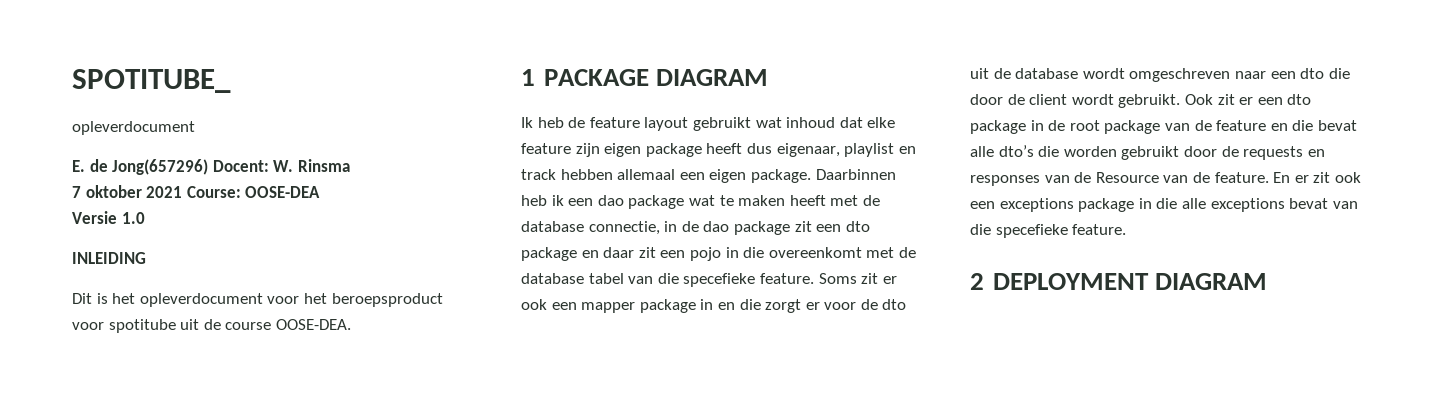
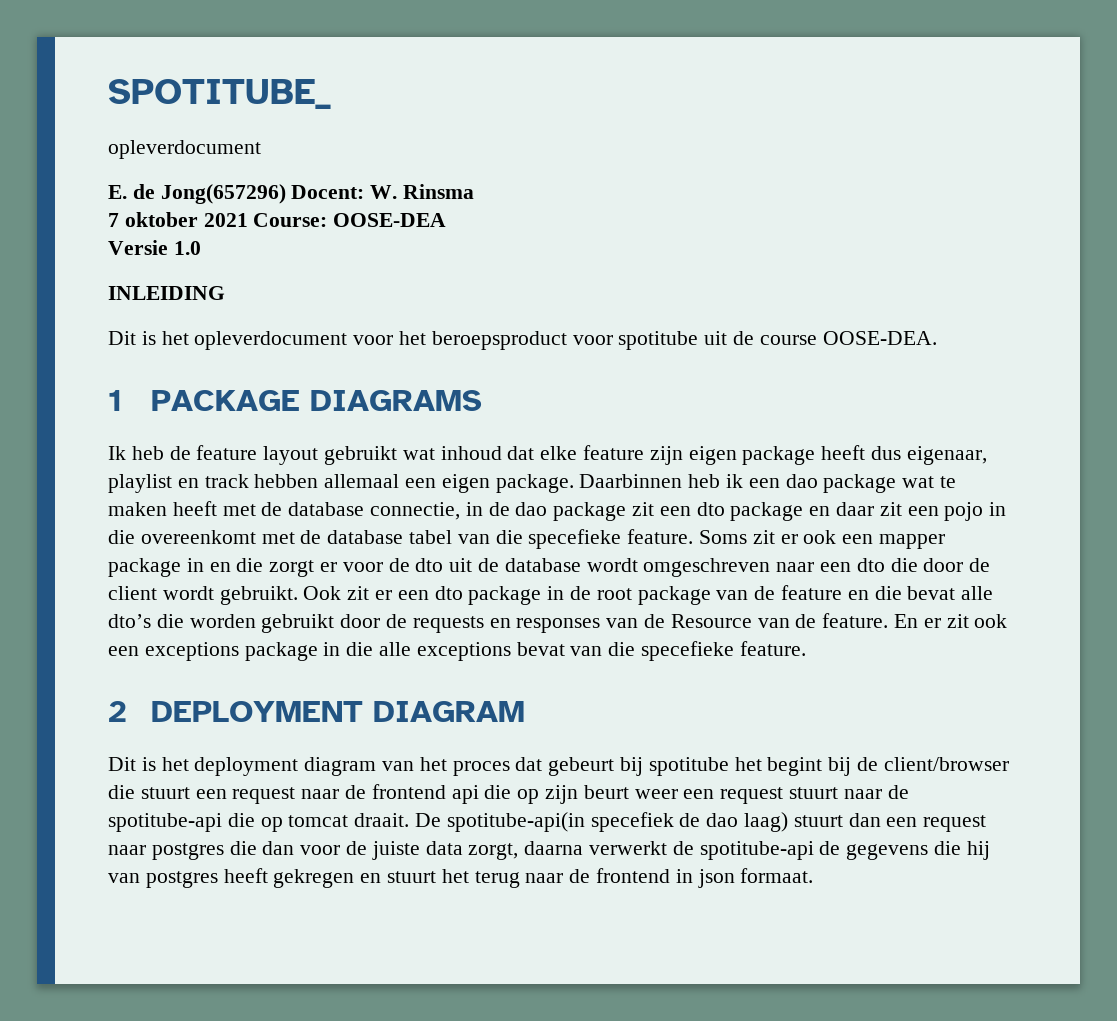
- 1 PACKAGE DIAGRAM
+ 1 PACKAGE DIAGRAMS
+ Dit is het deployment diagram van het proces dat gebeurt bij spotitube het begint bij de client/browser die stuurt een request naar de frontend api die op zijn beurt weer een request stuurt naar de spotitube-api die op tomcat draait. De spotitube-api(in specefiek de dao laag) stuurt dan een request naar postgres die dan voor de juiste data zorgt, daarna verwerkt de spotitube-api de gegevens die hij van postgres heeft gekregen en stuurt het terug naar de frontend in json formaat.

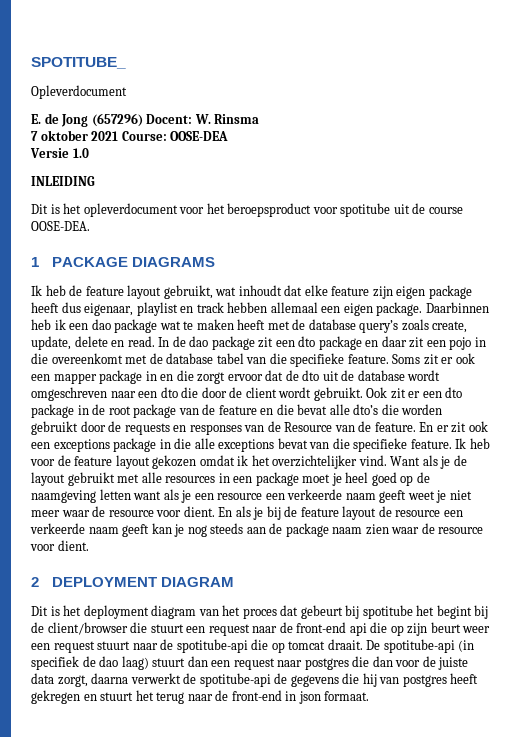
  SPOTITUBE_
- opleverdocument
+ Opleverdocument
- E. de Jong(657296) Docent: W. Rinsma
+ E. de Jong (657296) Docent: W. Rinsma
- Ik heb de feature layout gebruikt wat inhoud dat elke feature zijn eigen package heeft dus eigenaar, playlist en track hebben allemaal een eigen package.
+ Ik heb de feature layout gebruikt, wat inhoudt dat elke feature zijn eigen package heeft dus eigenaar, playlist en track hebben allemaal een eigen package.
- Daarbinnen heb ik een dao package wat te maken heeft met de database connectie, in de dao package zit een dto package en daar zit een pojo in die overeenkomt met de database tabel van die specefieke feature.
+ Daarbinnen heb ik een dao package wat te maken heeft met de database query’s zoals create, update, delete en read. In de dao package zit een dto package en daar zit een pojo in die overeenkomt met de database tabel van die specifieke feature.
- Soms zit er ook een mapper package in en die zorgt er voor de dto uit de database wordt omgeschreven naar een dto die door de client wordt gebruikt.
+ Soms zit er ook een mapper package in en die zorgt ervoor dat de dto uit de database wordt omgeschreven naar een dto die door de client wordt gebruikt.
- En er zit ook een exceptions package in die alle exceptions bevat van die specefieke feature.
+ En er zit ook een exceptions package in die alle exceptions bevat van die specifieke feature. Ik heb voor de feature layout gekozen omdat ik het overzichtelijker vind. Want als je de layout gebruikt met alle resources in een package moet je heel goed op de naamgeving letten want als je een resource een verkeerde naam geeft weet je niet meer waar de resource voor dient. En als je bij de feature layout de resource een verkeerde naam geeft kan je nog steeds aan de package naam zien waar de resource voor dient.
- Dit is het deployment diagram van het proces dat gebeurt bij spotitube het begint bij de client/browser die stuurt een request naar de frontend api die op zijn beurt weer een request stuurt naar de spotitube-api die op tomcat draait.
+ Dit is het deployment diagram van het proces dat gebeurt bij spotitube het begint bij de client/browser die stuurt een request naar de front-end api die op zijn beurt weer een request stuurt naar de spotitube-api die op tomcat draait.
- De spotitube-api(in specefiek de dao laag) stuurt dan een request naar postgres die dan voor de juiste data zorgt, daarna verwerkt de spotitube-api de gegevens die hij van postgres heeft gekregen en stuurt het terug naar de frontend in json formaat.
+ De spotitube-api (in specifiek de dao laag) stuurt dan een request naar postgres die dan voor de juiste data zorgt, daarna verwerkt de spotitube-api de gegevens die hij van postgres heeft gekregen en stuurt het terug naar de front-end in json formaat.

